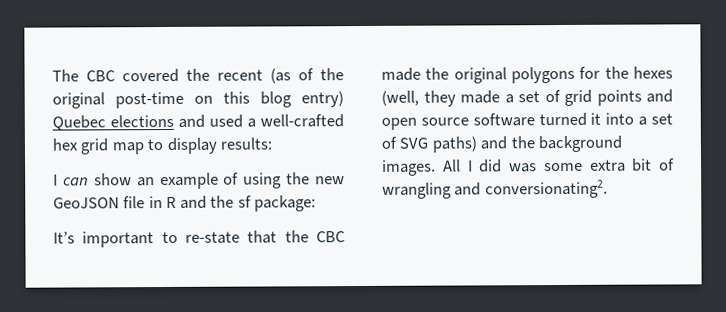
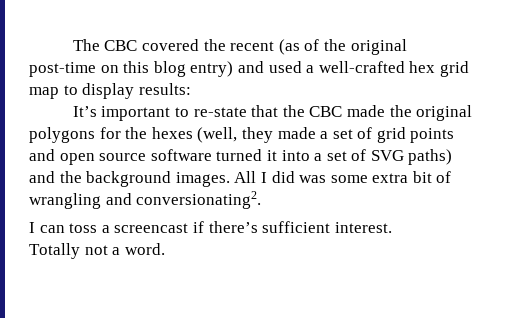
- The CBC covered the recent (as of the original post-time on this blog entry) Quebec elections and used a well-crafted hex grid map to display results:
+ The CBC covered the recent (as of the original post-time on this blog entry) and used a well-crafted hex grid map to display results:
- I can show an example of using the new GeoJSON file in R and the sf package:
+ I can toss a screencast if there’s sufficient interest.
+ Totally not a word.

